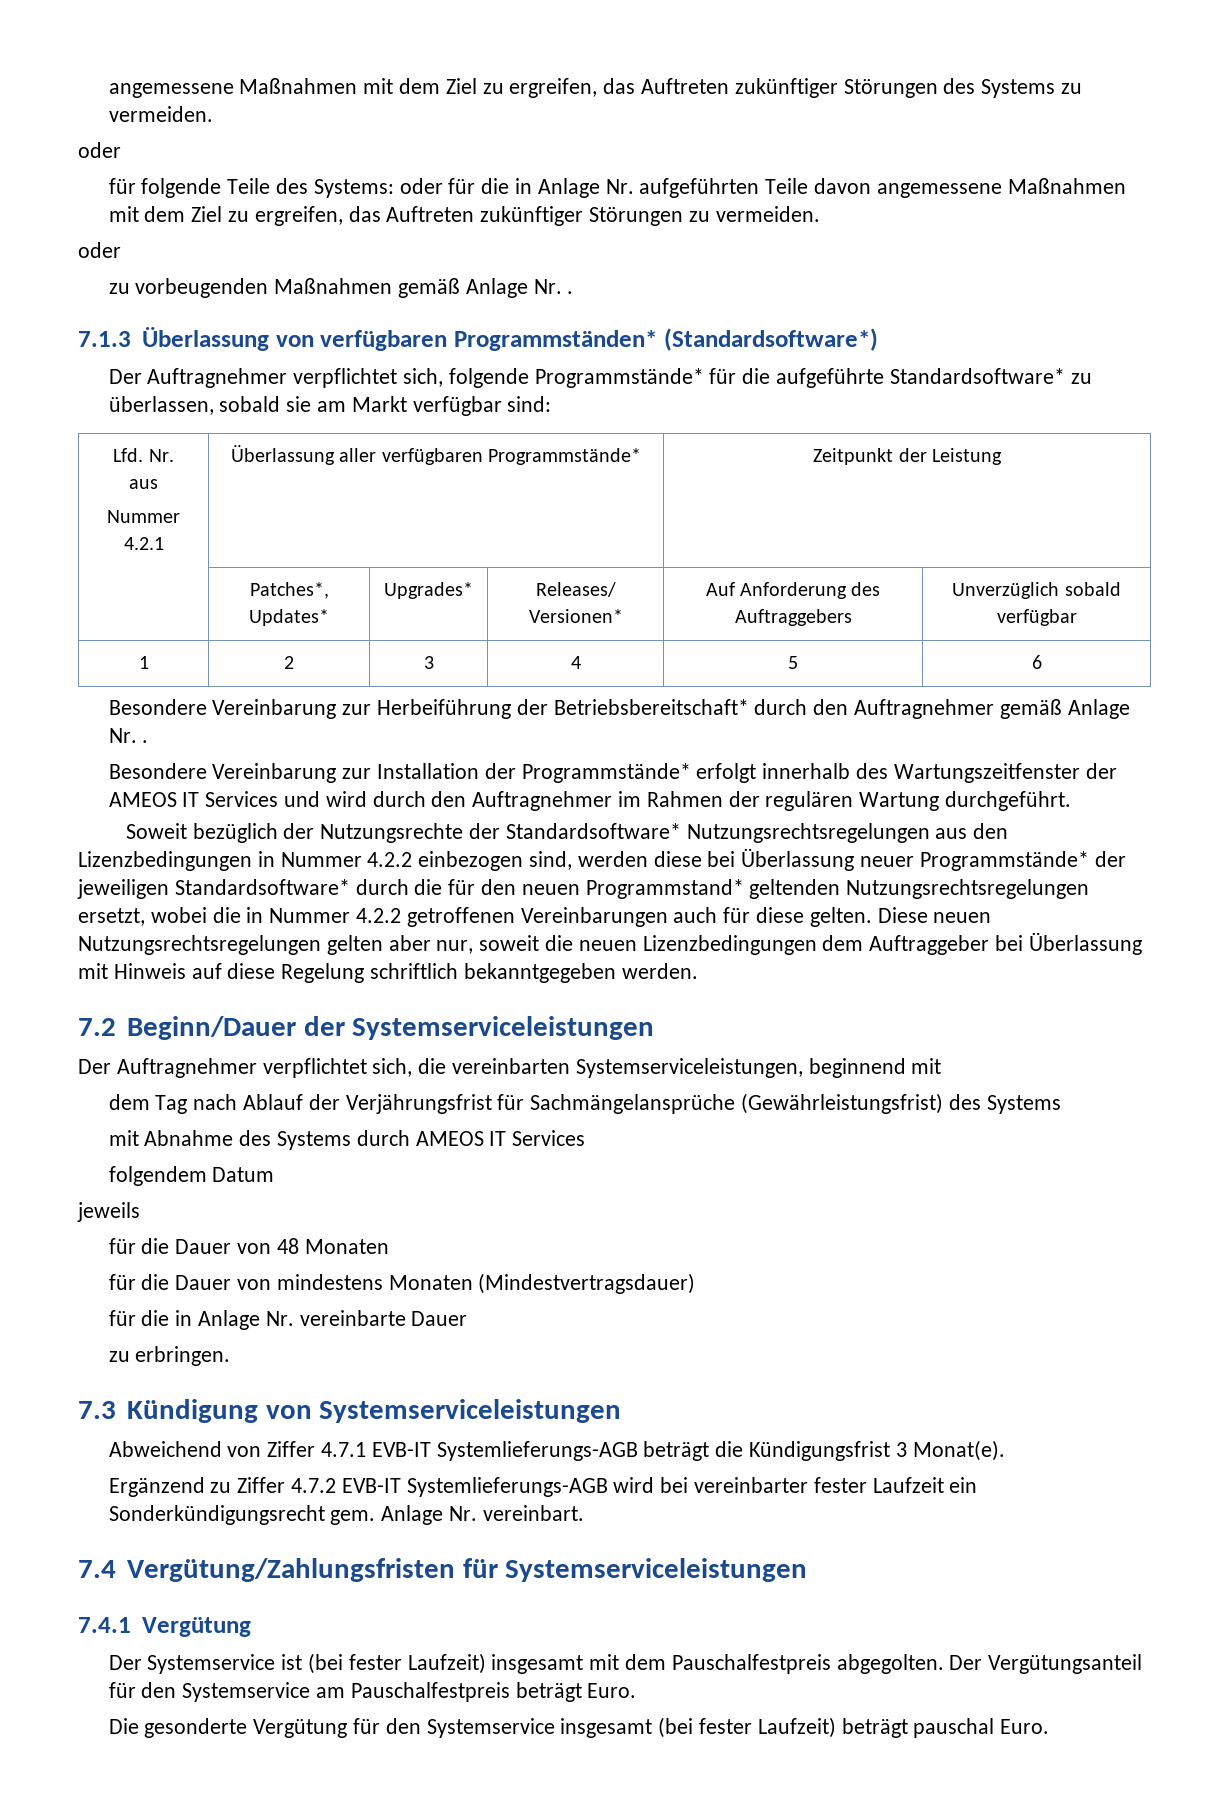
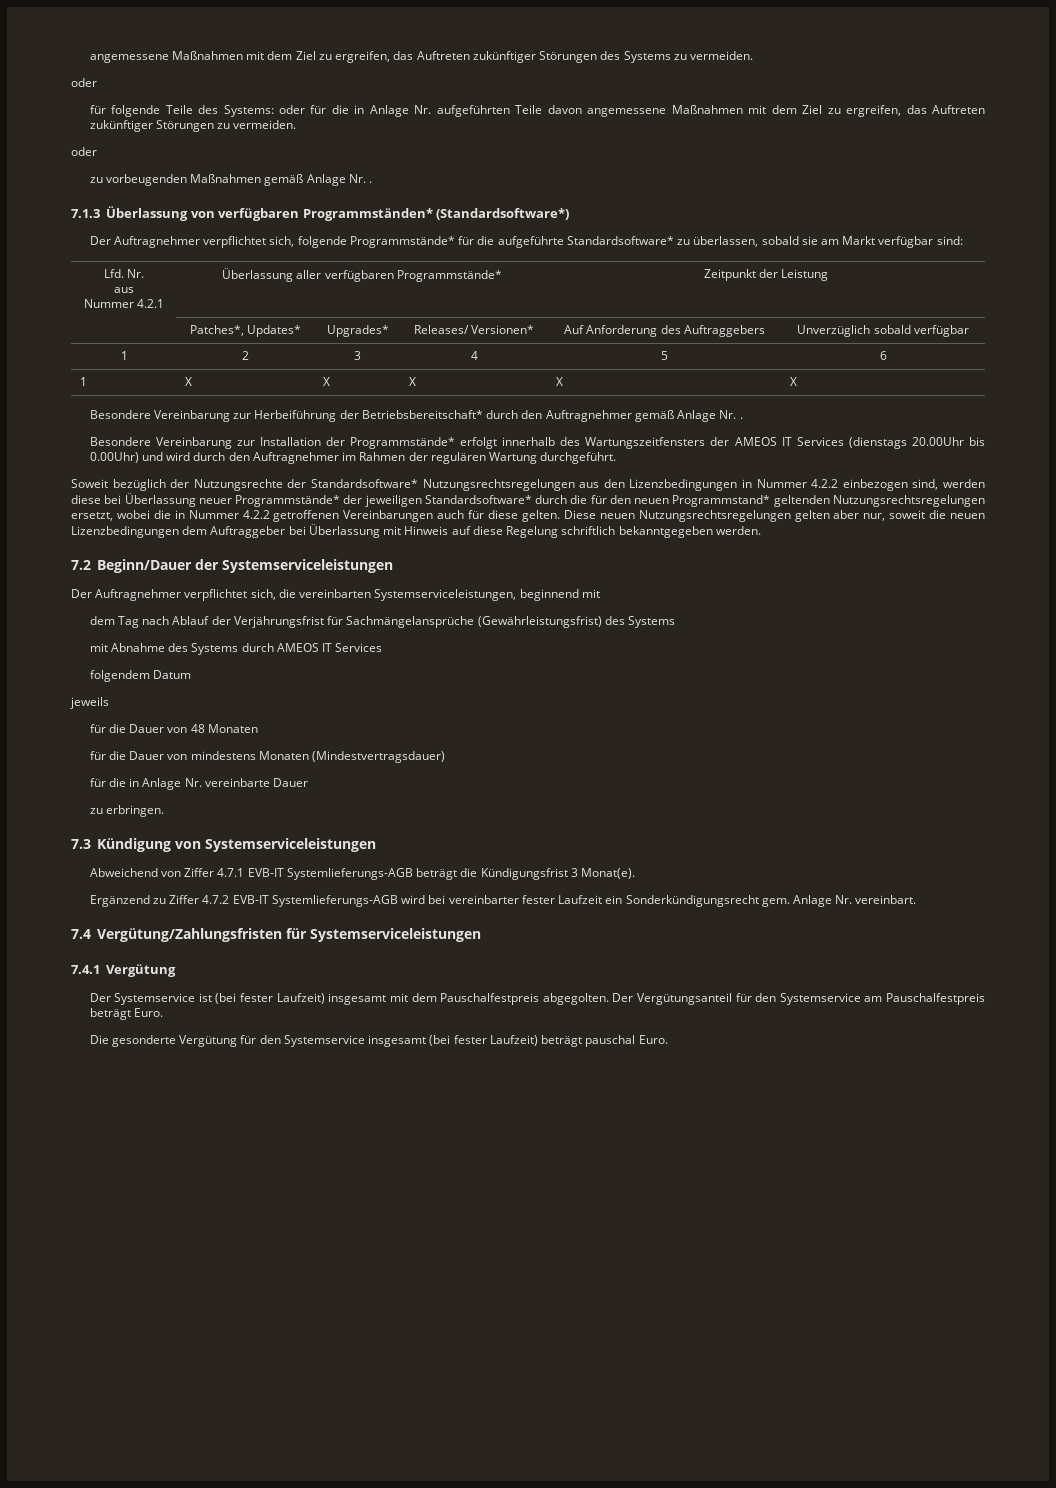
+ 1 | X | X | X | X | X
- Besondere Vereinbarung zur Installation der Programmstände* erfolgt innerhalb des Wartungszeitfenster der AMEOS IT Services und wird durch den Auftragnehmer im Rahmen der regulären Wartung durchgeführt.
+ Besondere Vereinbarung zur Installation der Programmstände* erfolgt innerhalb des Wartungszeitfensters der AMEOS IT Services (dienstags 20.00Uhr bis 0.00Uhr) und wird durch den Auftragnehmer im Rahmen der regulären Wartung durchgeführt.

